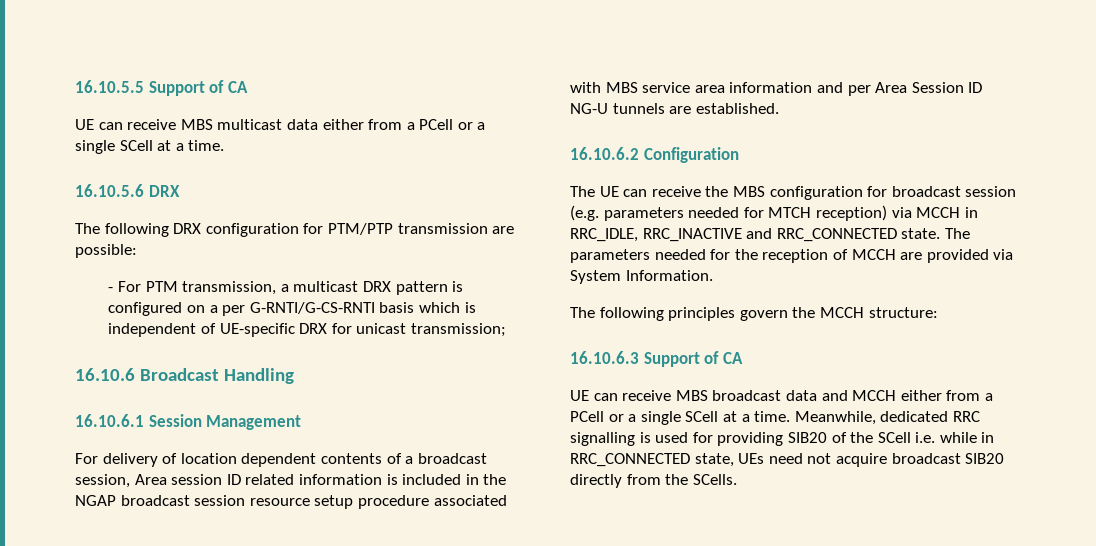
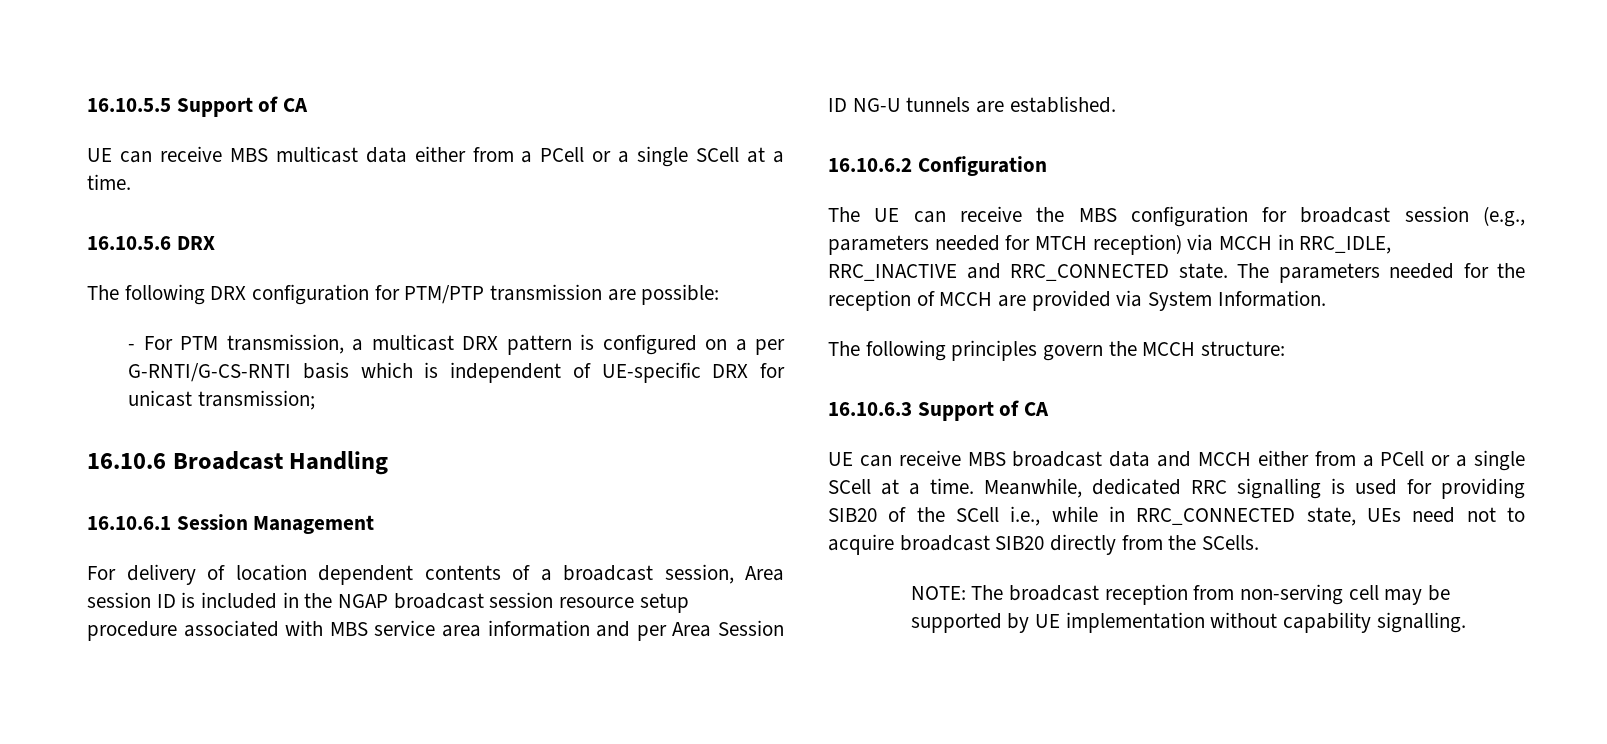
- For delivery of location dependent contents of a broadcast session, Area session ID related information is included in the NGAP broadcast session resource setup procedure associated with MBS service area information and per Area Session ID NG-U tunnels are established.
+ For delivery of location dependent contents of a broadcast session, Area session ID is included in the NGAP broadcast session resource setup procedure associated with MBS service area information and per Area Session ID NG-U tunnels are established.
- The UE can receive the MBS configuration for broadcast session (e.g. parameters needed for MTCH reception) via MCCH in RRC_IDLE, RRC_INACTIVE and RRC_CONNECTED state.
+ The UE can receive the MBS configuration for broadcast session (e.g., parameters needed for MTCH reception) via MCCH in RRC_IDLE, RRC_INACTIVE and RRC_CONNECTED state.
- Meanwhile, dedicated RRC signalling is used for providing SIB20 of the SCell i.e. while in RRC_CONNECTED state, UEs need not acquire broadcast SIB20 directly from the SCells.
+ Meanwhile, dedicated RRC signalling is used for providing SIB20 of the SCell i.e., while in RRC_CONNECTED state, UEs need not to acquire broadcast SIB20 directly from the SCells.
+ NOTE: The broadcast reception from non-serving cell may be supported by UE implementation without capability signalling.

